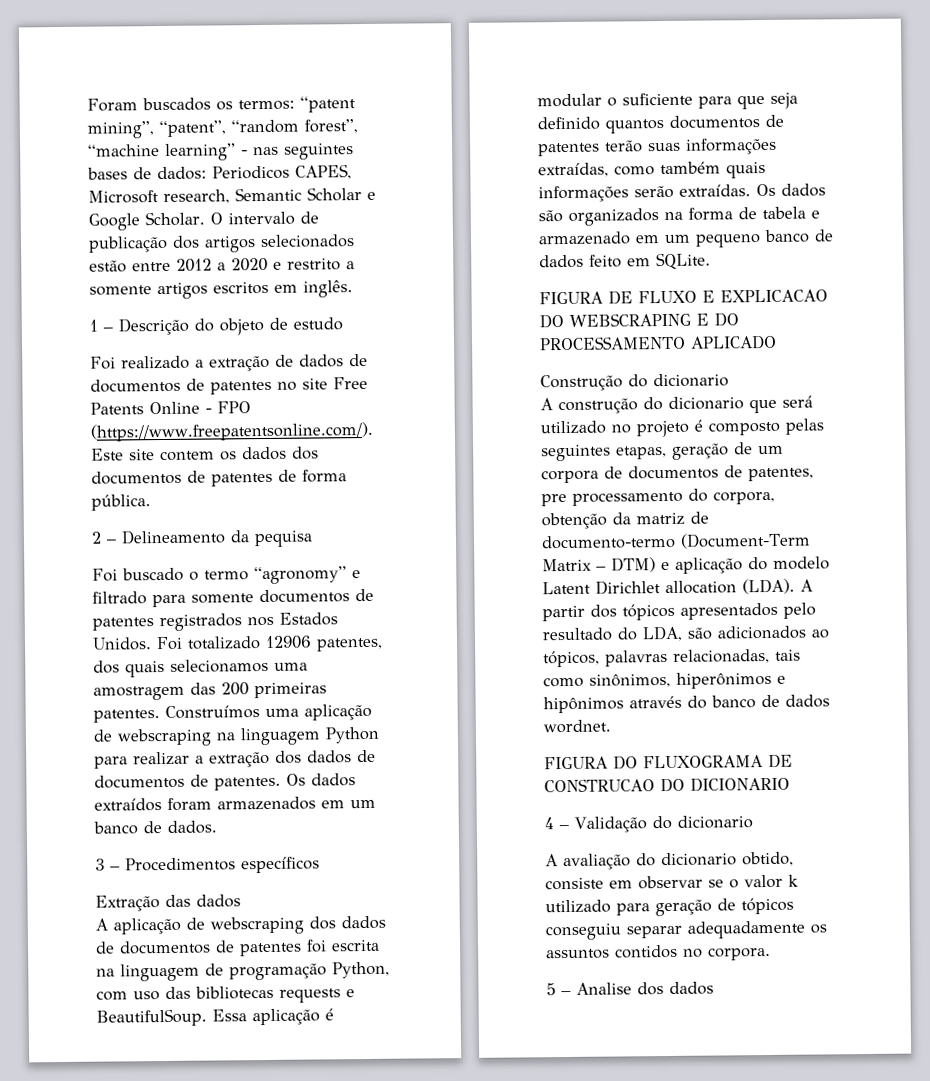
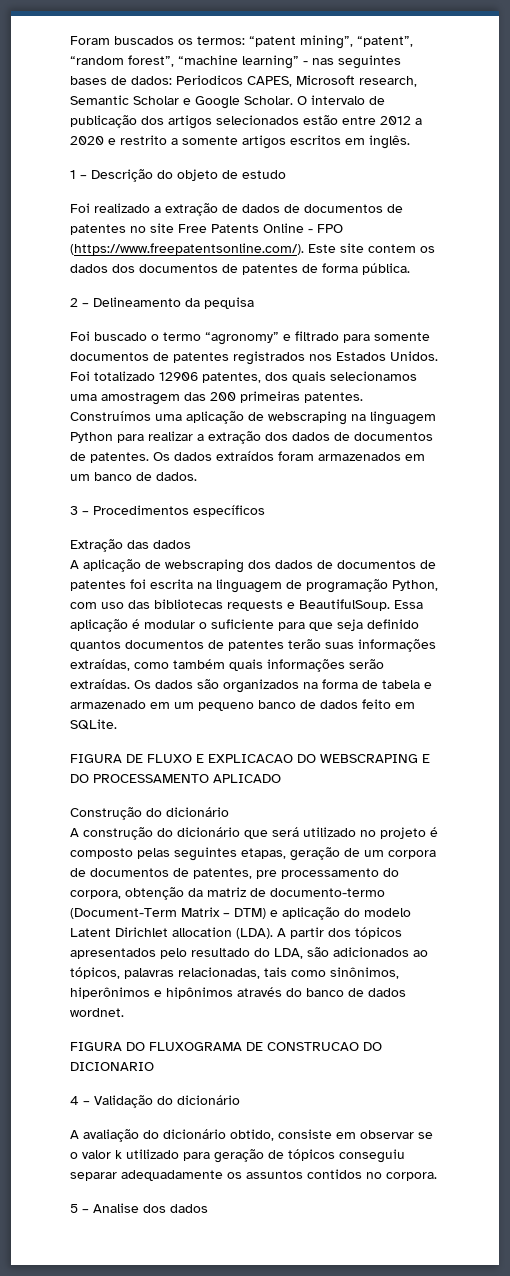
- Construção do dicionario
+ Construção do dicionário
- A construção do dicionario que será utilizado no projeto é composto pelas seguintes etapas, geração de um corpora de documentos de patentes, pre processamento do corpora, obtenção da matriz de documento-termo (Document-Term Matrix – DTM) e aplicação do modelo Latent Dirichlet allocation (LDA).
+ A construção do dicionário que será utilizado no projeto é composto pelas seguintes etapas, geração de um corpora de documentos de patentes, pre processamento do corpora, obtenção da matriz de documento-termo (Document-Term Matrix – DTM) e aplicação do modelo Latent Dirichlet allocation (LDA).
- 4 – Validação do dicionario
+ 4 – Validação do dicionário
- A avaliação do dicionario obtido, consiste em observar se o valor k utilizado para geração de tópicos conseguiu separar adequadamente os assuntos contidos no corpora.
+ A avaliação do dicionário obtido, consiste em observar se o valor k utilizado para geração de tópicos conseguiu separar adequadamente os assuntos contidos no corpora.

